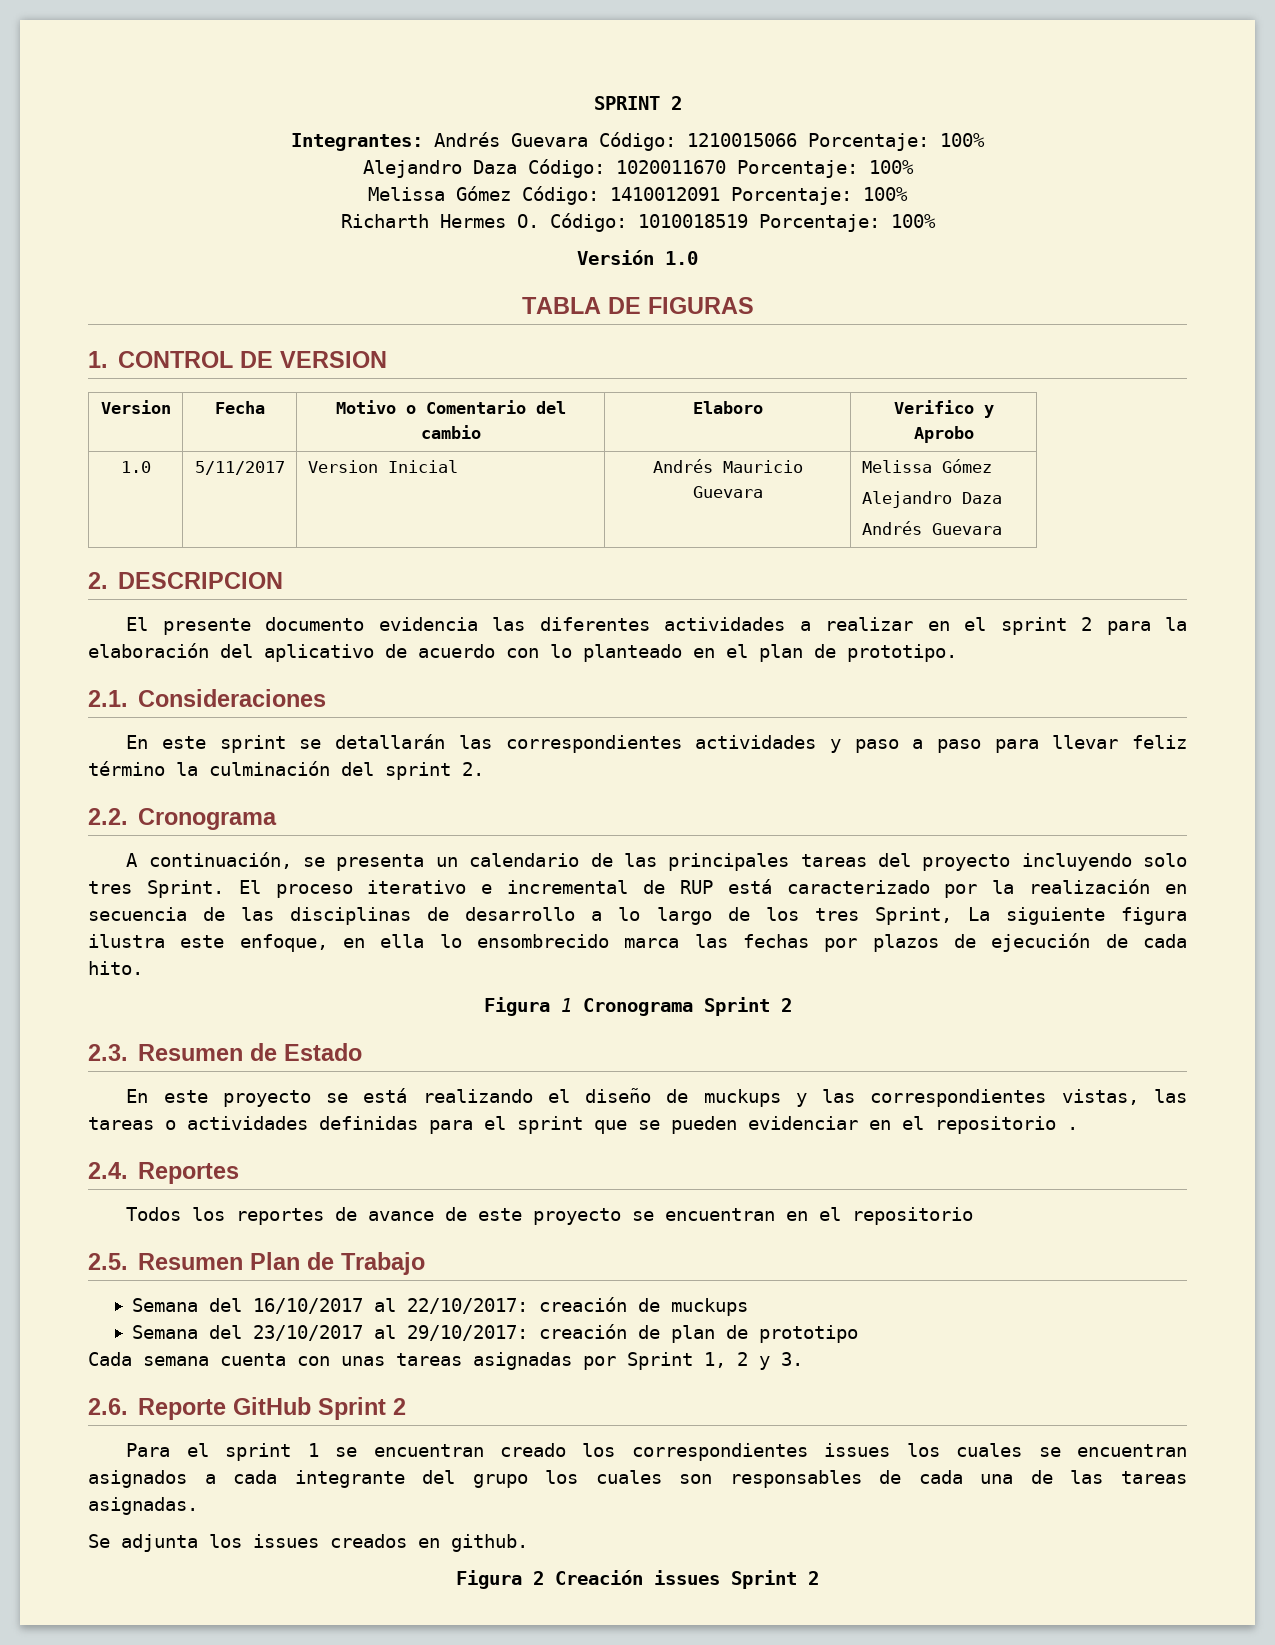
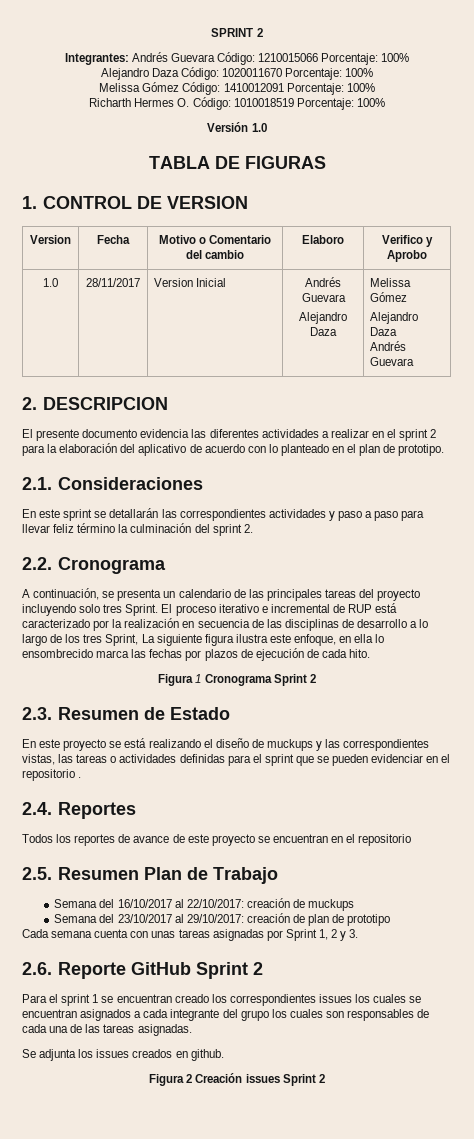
- 1.0 | 5/11/2017 | Version Inicial | Andrés Mauricio Guevara | Melissa Gómez
+ 1.0 | 28/11/2017 | Version Inicial | Andrés Guevara
+ Alejandro Daza | Melissa Gómez

